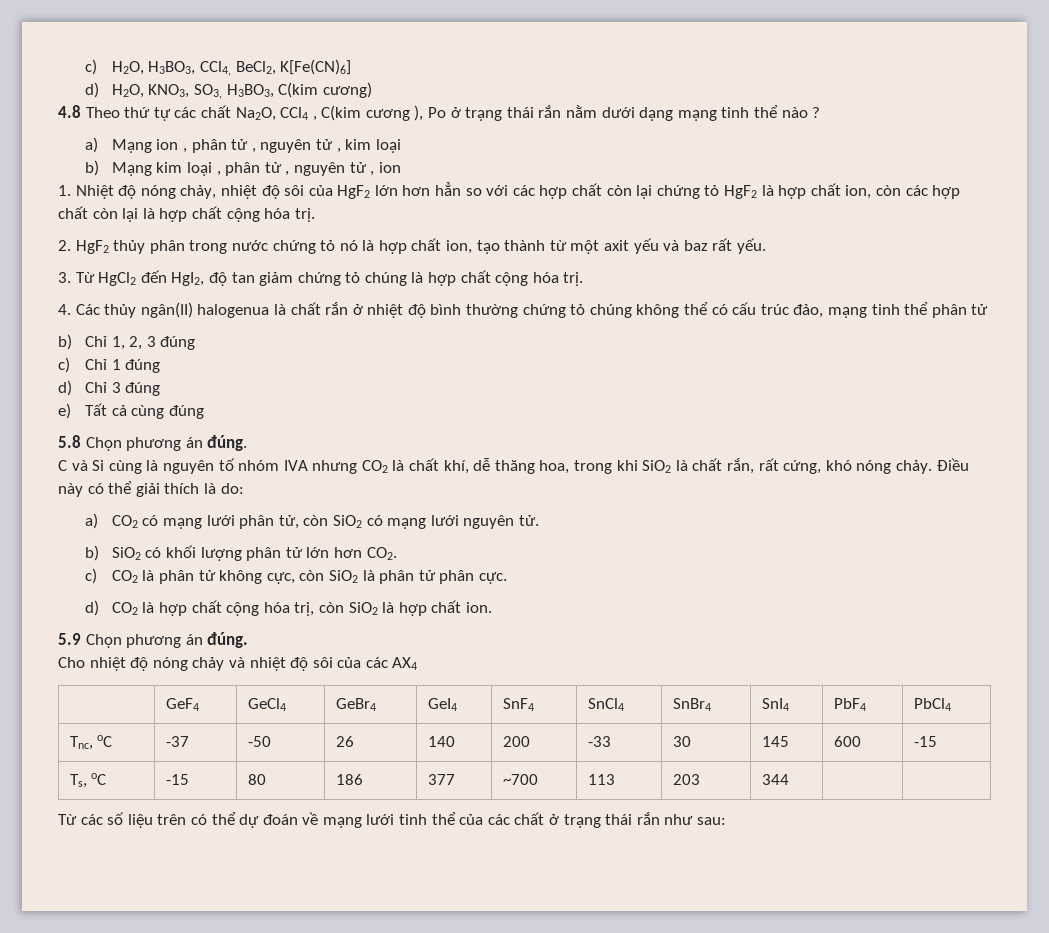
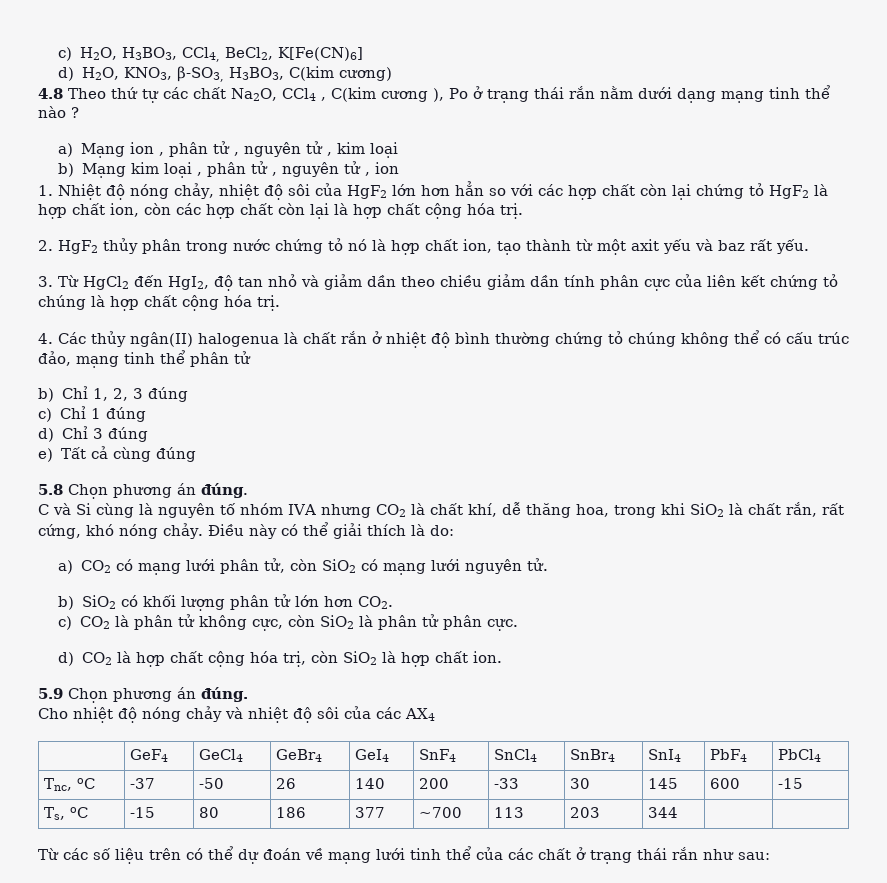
- d) H2O, KNO3, SO3, H3BO3, C(kim cương)
+ d) H2O, KNO3, β-SO3, H3BO3, C(kim cương)
- 3. Từ HgCl2 đến HgI2, độ tan giảm chứng tỏ chúng là hợp chất cộng hóa trị.
+ 3. Từ HgCl2 đến HgI2, độ tan nhỏ và giảm dần theo chiều giảm dần tính phân cực của liên kết chứng tỏ chúng là hợp chất cộng hóa trị.

